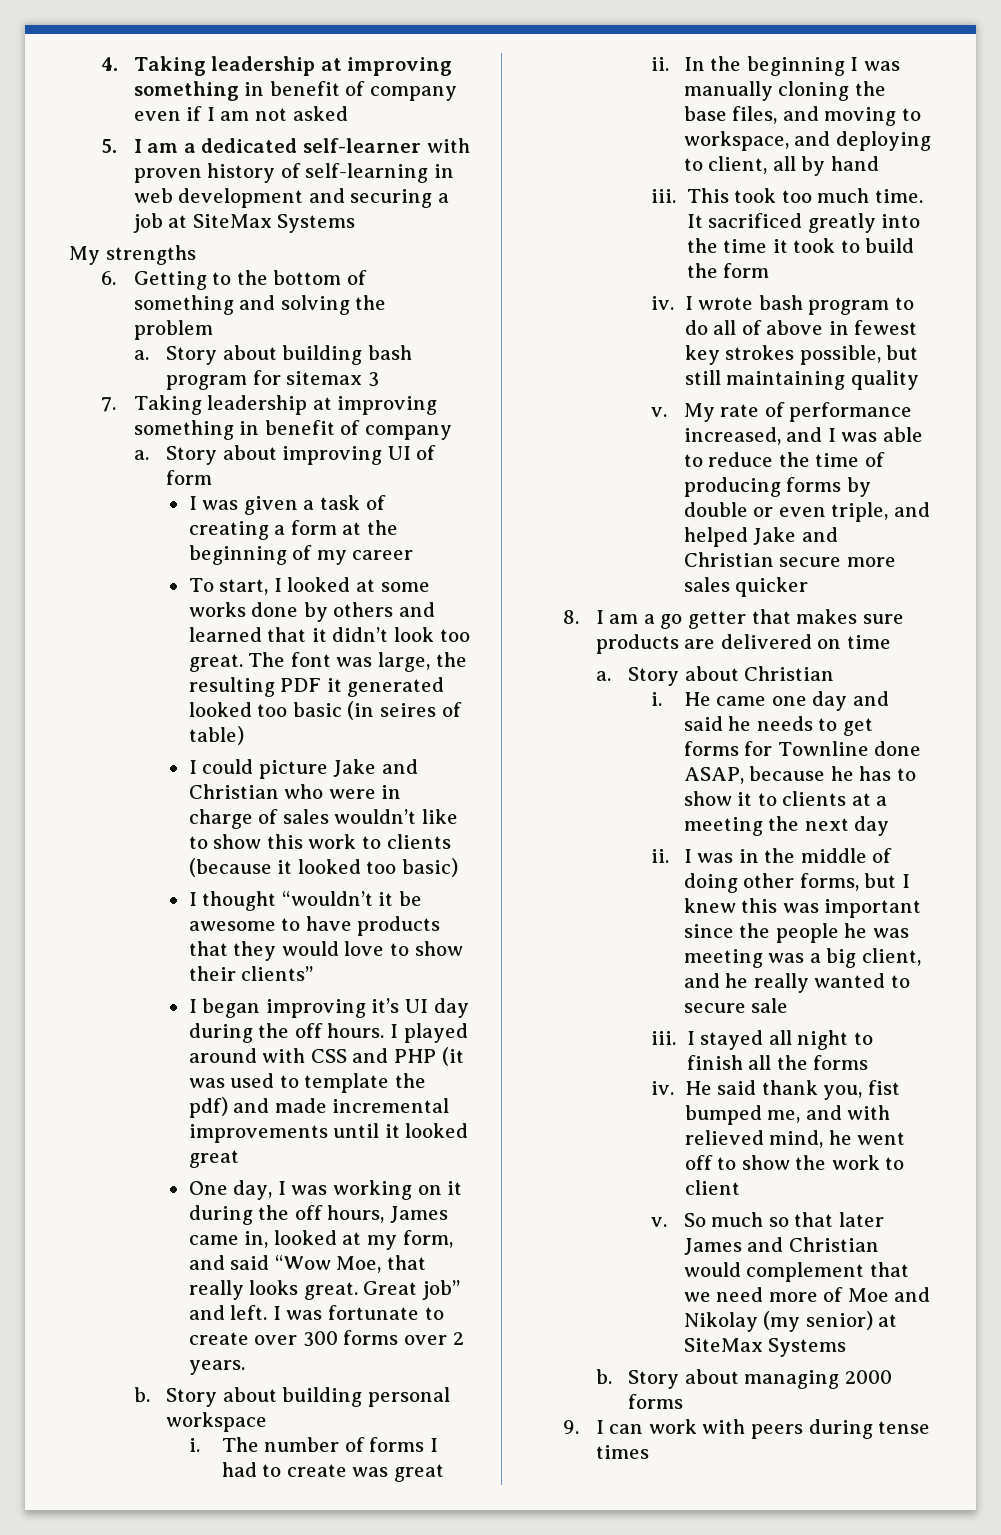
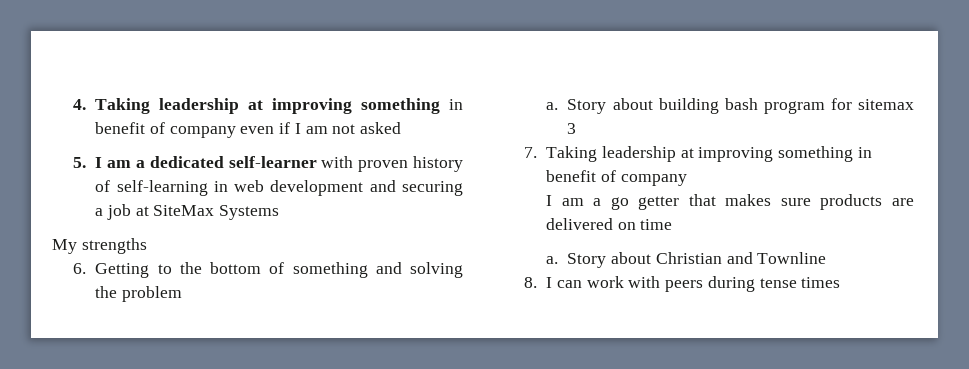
- a. Story about improving UI of form
- I was given a task of creating a form at the beginning of my career
- To start, I looked at some works done by others and learned that it didn’t look too great. The font was large, the resulting PDF it generated looked too basic (in seires of table)
- I could picture Jake and Christian who were in charge of sales wouldn’t like to show this work to clients (because it looked too basic)
- I thought “wouldn’t it be awesome to have products that they would love to show their clients”
- I began improving it’s UI day during the off hours. I played around with CSS and PHP (it was used to template the pdf) and made incremental improvements until it looked great
- One day, I was working on it during the off hours, James came in, looked at my form, and said “Wow Moe, that really looks great. Great job” and left. I was fortunate to create over 300 forms over 2 years.
- b. Story about building personal workspace
- i. The number of forms I had to create was great
- ii. In the beginning I was manually cloning the base files, and moving to workspace, and deploying to client, all by hand
- iii. This took too much time. It sacrificed greatly into the time it took to build the form
- iv. I wrote bash program to do all of above in fewest key strokes possible, but still maintaining quality
- v. My rate of performance increased, and I was able to reduce the time of producing forms by double or even triple, and helped Jake and Christian secure more sales quicker
- 8. I am a go getter that makes sure products are delivered on time
+ I am a go getter that makes sure products are delivered on time
- Story about Christian
- i. He came one day and said he needs to get forms for Townline done ASAP, because he has to show it to clients at a meeting the next day
- ii. I was in the middle of doing other forms, but I knew this was important since the people he was meeting was a big client, and he really wanted to secure sale
- iii. I stayed all night to finish all the forms
- iv. He said thank you, fist bumped me, and with relieved mind, he went off to show the work to client
- v. So much so that later James and Christian would complement that we need more of Moe and Nikolay (my senior) at SiteMax Systems
- b. Story about managing 2000 forms
- 9. I can work with peers during tense times
+ Story about Christian and Townline
+ 8. I can work with peers during tense times

